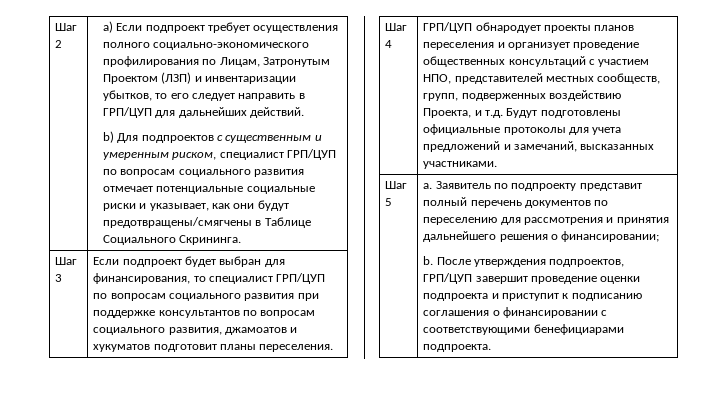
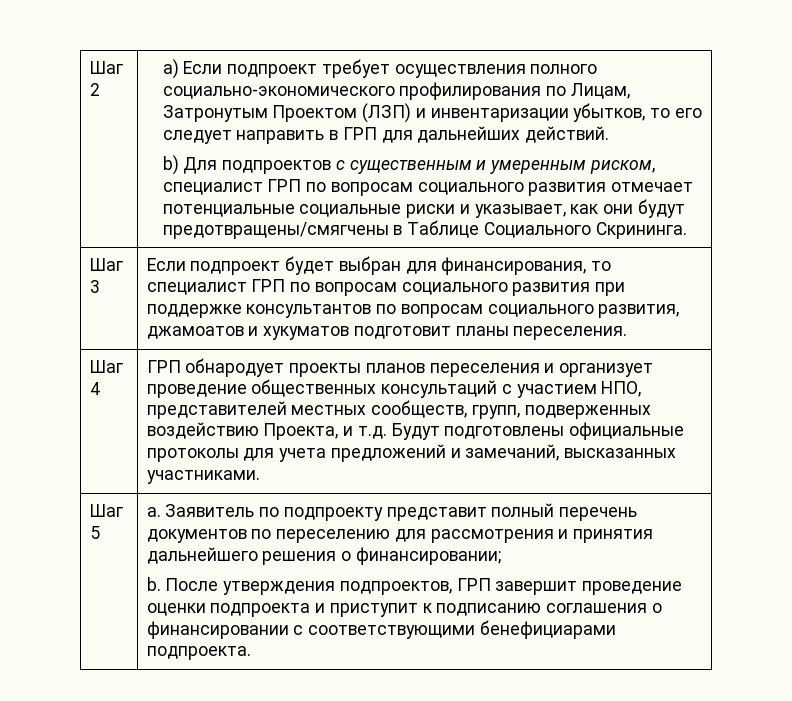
- a) Если подпроект требует осуществления полного социально-экономического профилирования по Лицам, Затронутым Проектом (ЛЗП) и инвентаризации убытков, то его следует направить в ГРП/ЦУП для дальнейших действий.
+ a) Если подпроект требует осуществления полного социально-экономического профилирования по Лицам, Затронутым Проектом (ЛЗП) и инвентаризации убытков, то его следует направить в ГРП для дальнейших действий.
- b) Для подпроектов с существенным и умеренным риском, специалист ГРП/ЦУП по вопросам социального развития отмечает потенциальные социальные риски и указывает, как они будут предотвращены/смягчены в Таблице Социального Скрининга.
+ b) Для подпроектов с существенным и умеренным риском, специалист ГРП по вопросам социального развития отмечает потенциальные социальные риски и указывает, как они будут предотвращены/смягчены в Таблице Социального Скрининга.
- Шаг 3 | Если подпроект будет выбран для финансирования, то специалист ГРП/ЦУП по вопросам социального развития при поддержке консультантов по вопросам социального развития, джамоатов и хукуматов подготовит планы переселения.
+ Шаг 3 | Если подпроект будет выбран для финансирования, то специалист ГРП по вопросам социального развития при поддержке консультантов по вопросам социального развития, джамоатов и хукуматов подготовит планы переселения.
- Шаг 4 | ГРП/ЦУП обнародует проекты планов переселения и организует проведение общественных консультаций с участием НПО, представителей местных сообществ, групп, подверженных воздействию Проекта, и т.д. Будут подготовлены официальные протоколы для учета предложений и замечаний, высказанных участниками.
+ Шаг 4 | ГРП обнародует проекты планов переселения и организует проведение общественных консультаций с участием НПО, представителей местных сообществ, групп, подверженных воздействию Проекта, и т.д. Будут подготовлены официальные протоколы для учета предложений и замечаний, высказанных участниками.
  Шаг 5 | a. Заявитель по подпроекту представит полный перечень документов по переселению для рассмотрения и принятия дальнейшего решения о финансировании;
- b. После утверждения подпроектов, ГРП/ЦУП завершит проведение оценки подпроекта и приступит к подписанию соглашения о финансировании с соответствующими бенефициарами подпроекта.
+ b. После утверждения подпроектов, ГРП завершит проведение оценки подпроекта и приступит к подписанию соглашения о финансировании с соответствующими бенефициарами подпроекта.

